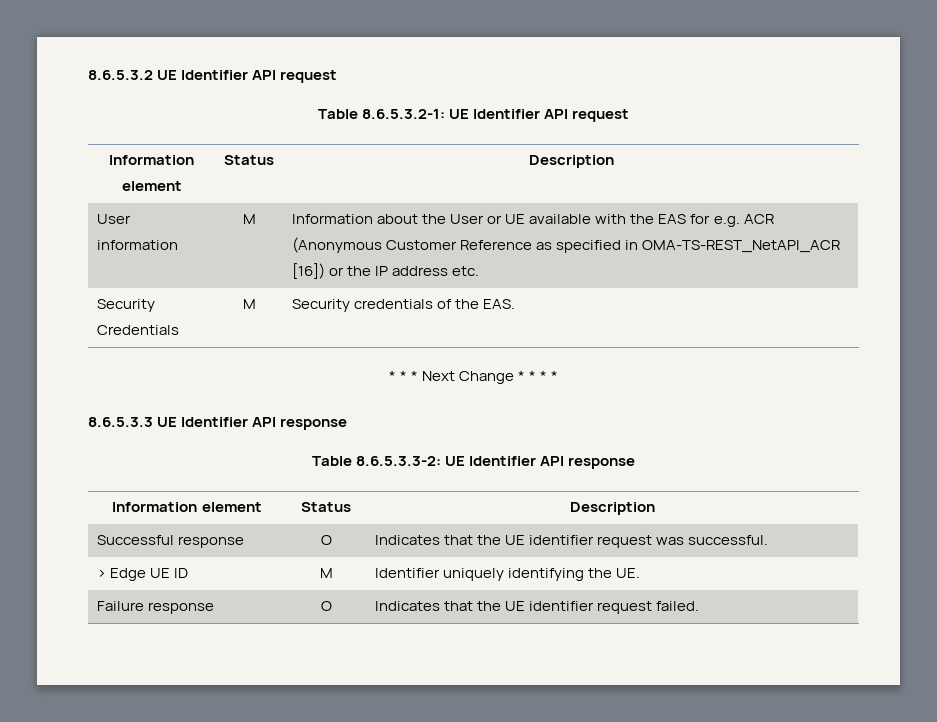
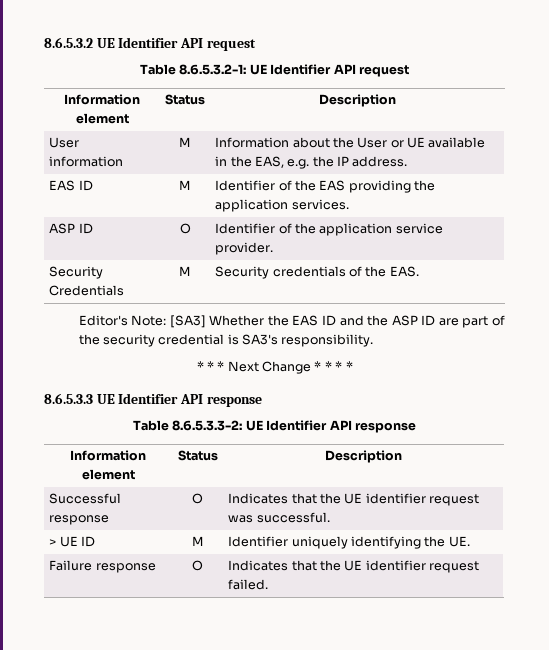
- User information | M | Information about the User or UE available with the EAS for e.g. ACR (Anonymous Customer Reference as specified in OMA-TS-REST_NetAPI_ACR [16]) or the IP address etc.
+ User information | M | Information about the User or UE available in the EAS, e.g. the IP address.
+ EAS ID | M | Identifier of the EAS providing the application services.
+ ASP ID | O | Identifier of the application service provider.
+ Editor's Note: [SA3] Whether the EAS ID and the ASP ID are part of the security credential is SA3's responsibility.
- > Edge UE ID | M | Identifier uniquely identifying the UE.
+ > UE ID | M | Identifier uniquely identifying the UE.

